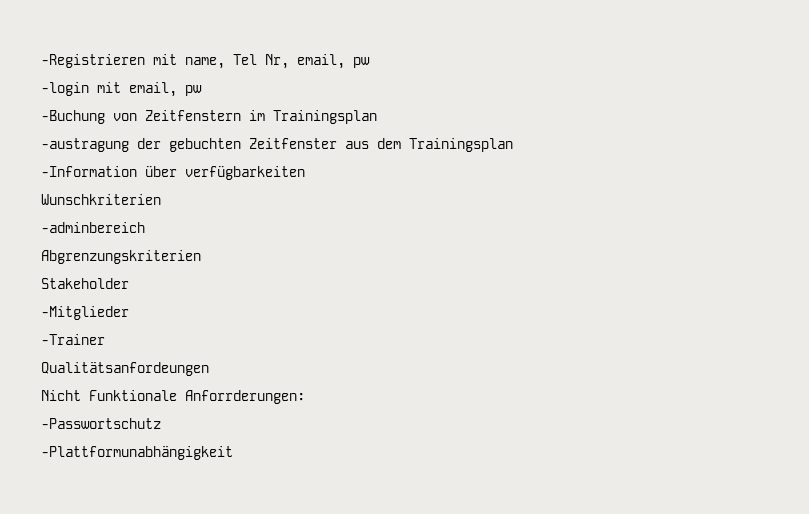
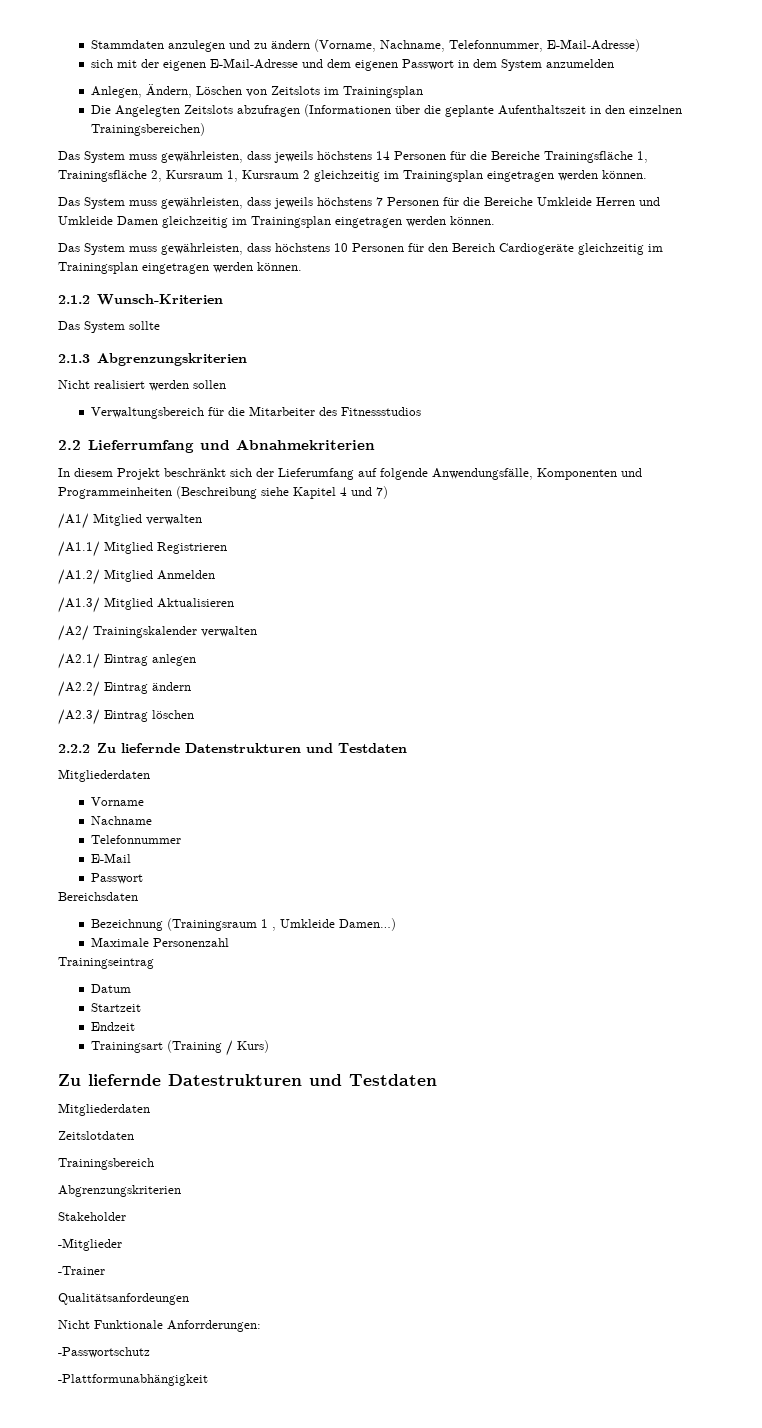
- -Registrieren mit name, Tel Nr, email, pw
- -login mit email, pw
- -Buchung von Zeitfenstern im Trainingsplan
- -austragung der gebuchten Zeitfenster aus dem Trainingsplan
- -Information über verfügbarkeiten
- Wunschkriterien
- -adminbereich
+ Stammdaten anzulegen und zu ändern (Vorname, Nachname, Telefonnummer, E-Mail-Adresse)
+ sich mit der eigenen E-Mail-Adresse und dem eigenen Passwort in dem System anzumelden
+ Anlegen, Ändern, Löschen von Zeitslots im Trainingsplan
+ Die Angelegten Zeitslots abzufragen (Informationen über die geplante Aufenthaltszeit in den einzelnen Trainingsbereichen)
+ Das System muss gewährleisten, dass jeweils höchstens 14 Personen für die Bereiche Trainingsfläche 1, Trainingsfläche 2, Kursraum 1, Kursraum 2 gleichzeitig im Trainingsplan eingetragen werden können.
+ Das System muss gewährleisten, dass jeweils höchstens 7 Personen für die Bereiche Umkleide Herren und Umkleide Damen gleichzeitig im Trainingsplan eingetragen werden können.
+ Das System muss gewährleisten, dass höchstens 10 Personen für den Bereich Cardiogeräte gleichzeitig im Trainingsplan eingetragen werden können.
+ 2.1.2 Wunsch-Kriterien
+ Das System sollte
+ 2.1.3 Abgrenzungskriterien
+ Nicht realisiert werden sollen
+ Verwaltungsbereich für die Mitarbeiter des Fitnessstudios
+ 2.2 Lieferrumfang und Abnahmekriterien
+ In diesem Projekt beschränkt sich der Lieferumfang auf folgende Anwendungsfälle, Komponenten und Programmeinheiten (Beschreibung siehe Kapitel 4 und 7)
+ /A1/ Mitglied verwalten
+ /A1.1/ Mitglied Registrieren
+ /A1.2/ Mitglied Anmelden
+ /A1.3/ Mitglied Aktualisieren
+ /A2/ Trainingskalender verwalten
+ /A2.1/ Eintrag anlegen
+ /A2.2/ Eintrag ändern
+ /A2.3/ Eintrag löschen
+ 2.2.2 Zu liefernde Datenstrukturen und Testdaten
+ Mitgliederdaten
+ Vorname
+ Nachname
+ Telefonnummer
+ E-Mail
+ Passwort
+ Bereichsdaten
+ Bezeichnung (Trainingsraum 1 , Umkleide Damen…)
+ Maximale Personenzahl
+ Trainingseintrag
+ Datum
+ Startzeit
+ Endzeit
+ Trainingsart (Training / Kurs)
+ Zu liefernde Datestrukturen und Testdaten
+ Mitgliederdaten
+ Zeitslotdaten
+ Trainingsbereich

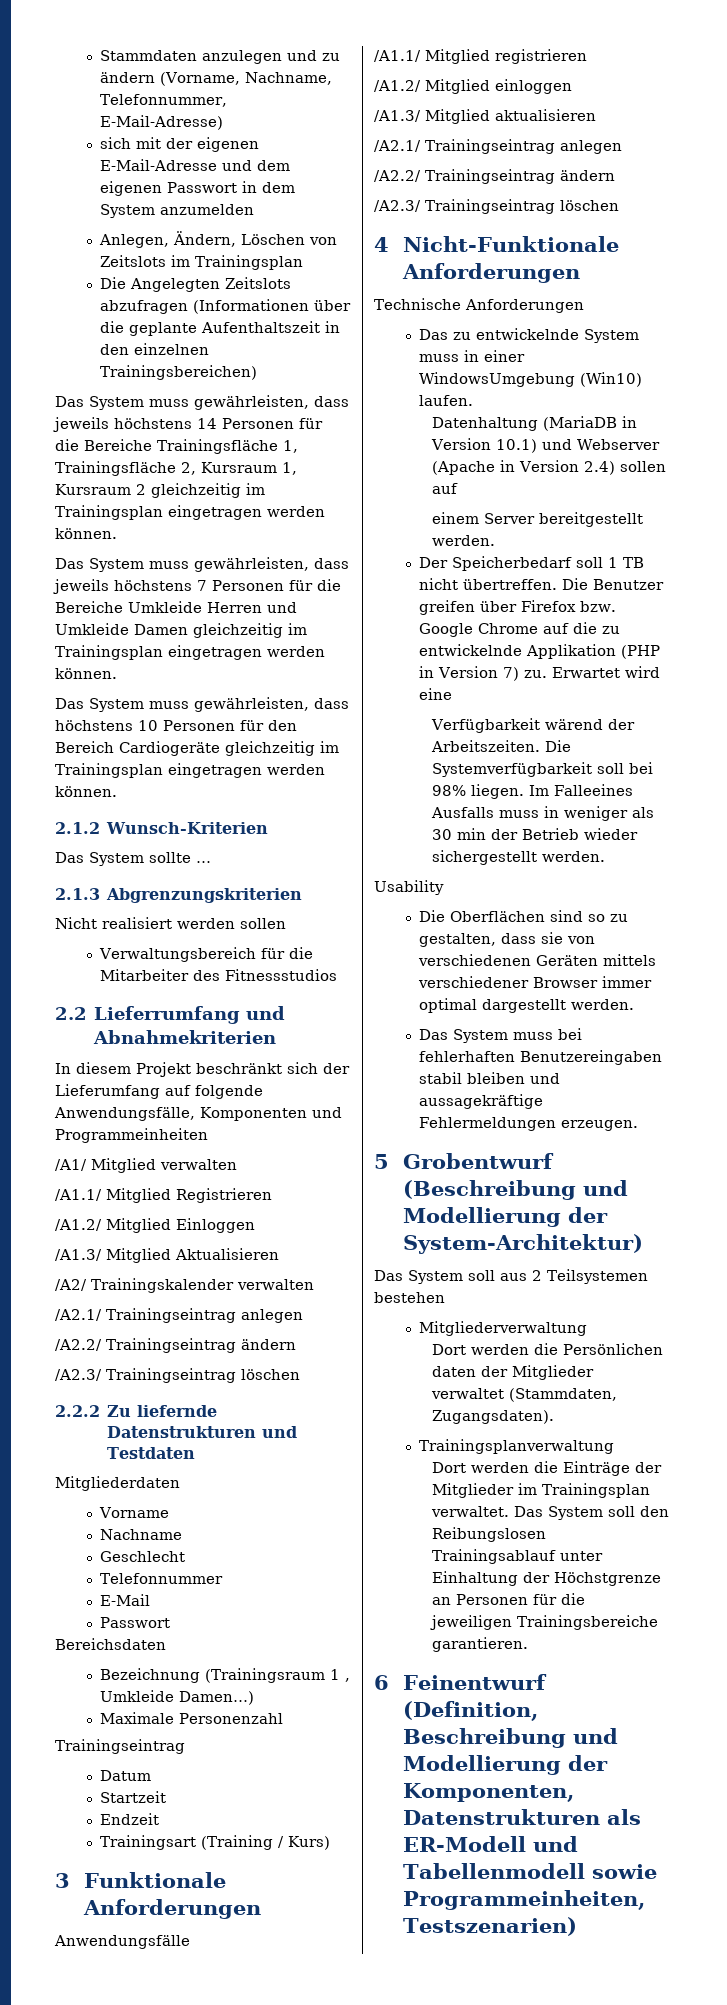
- Das System sollte
+ Das System sollte …
- In diesem Projekt beschränkt sich der Lieferumfang auf folgende Anwendungsfälle, Komponenten und Programmeinheiten (Beschreibung siehe Kapitel 4 und 7)
+ In diesem Projekt beschränkt sich der Lieferumfang auf folgende Anwendungsfälle, Komponenten und Programmeinheiten
- /A1.2/ Mitglied Anmelden
+ /A1.2/ Mitglied Einloggen
  /A2/ Trainingskalender verwalten
- /A2.1/ Eintrag anlegen
- /A2.2/ Eintrag ändern
- /A2.3/ Eintrag löschen
+ /A2.1/ Trainingseintrag anlegen
+ /A2.2/ Trainingseintrag ändern
+ /A2.3/ Trainingseintrag löschen
+ Geschlecht
- Zu liefernde Datestrukturen und Testdaten
- Mitgliederdaten
- Zeitslotdaten
- Trainingsbereich
- Abgrenzungskriterien
- Stakeholder
- -Mitglieder
- -Trainer
- Qualitätsanfordeungen
- Nicht Funktionale Anforrderungen:
- -Passwortschutz
- -Plattformunabhängigkeit
+ 3 Funktionale Anforderungen
+ Anwendungsfälle
+ /A1.1/ Mitglied registrieren
+ /A1.2/ Mitglied einloggen
+ /A1.3/ Mitglied aktualisieren
+ /A2.1/ Trainingseintrag anlegen
+ /A2.2/ Trainingseintrag ändern
+ /A2.3/ Trainingseintrag löschen
+ 4 Nicht-Funktionale Anforderungen
+ Technische Anforderungen
+ Das zu entwickelnde System muss in einer WindowsUmgebung (Win10) laufen.
+ Datenhaltung (MariaDB in Version 10.1) und Webserver (Apache in Version 2.4) sollen auf
+ einem Server bereitgestellt werden.
+ Der Speicherbedarf soll 1 TB nicht übertreffen. Die Benutzer greifen über Firefox bzw. Google Chrome auf die zu entwickelnde Applikation (PHP in Version 7) zu. Erwartet wird eine
+ Verfügbarkeit wärend der Arbeitszeiten. Die Systemverfügbarkeit soll bei 98% liegen. Im Falleeines Ausfalls muss in weniger als 30 min der Betrieb wieder sichergestellt werden.
+ Usability
+ Die Oberflächen sind so zu gestalten, dass sie von verschiedenen Geräten mittels verschiedener Browser immer optimal dargestellt werden.
+ Das System muss bei fehlerhaften Benutzereingaben stabil bleiben und aussagekräftige Fehlermeldungen erzeugen.
+ 5 Grobentwurf (Beschreibung und Modellierung der System-Architektur)
+ Das System soll aus 2 Teilsystemen bestehen
+ Mitgliederverwaltung
+ Dort werden die Persönlichen daten der Mitglieder verwaltet (Stammdaten, Zugangsdaten).
+ Trainingsplanverwaltung
+ Dort werden die Einträge der Mitglieder im Trainingsplan verwaltet. Das System soll den Reibungslosen Trainingsablauf unter Einhaltung der Höchstgrenze an Personen für die jeweiligen Trainingsbereiche garantieren.
+ 6 Feinentwurf (Definition, Beschreibung und Modellierung der Komponenten, Datenstrukturen als ER-Modell und Tabellenmodell sowie Programmeinheiten, Testszenarien)

